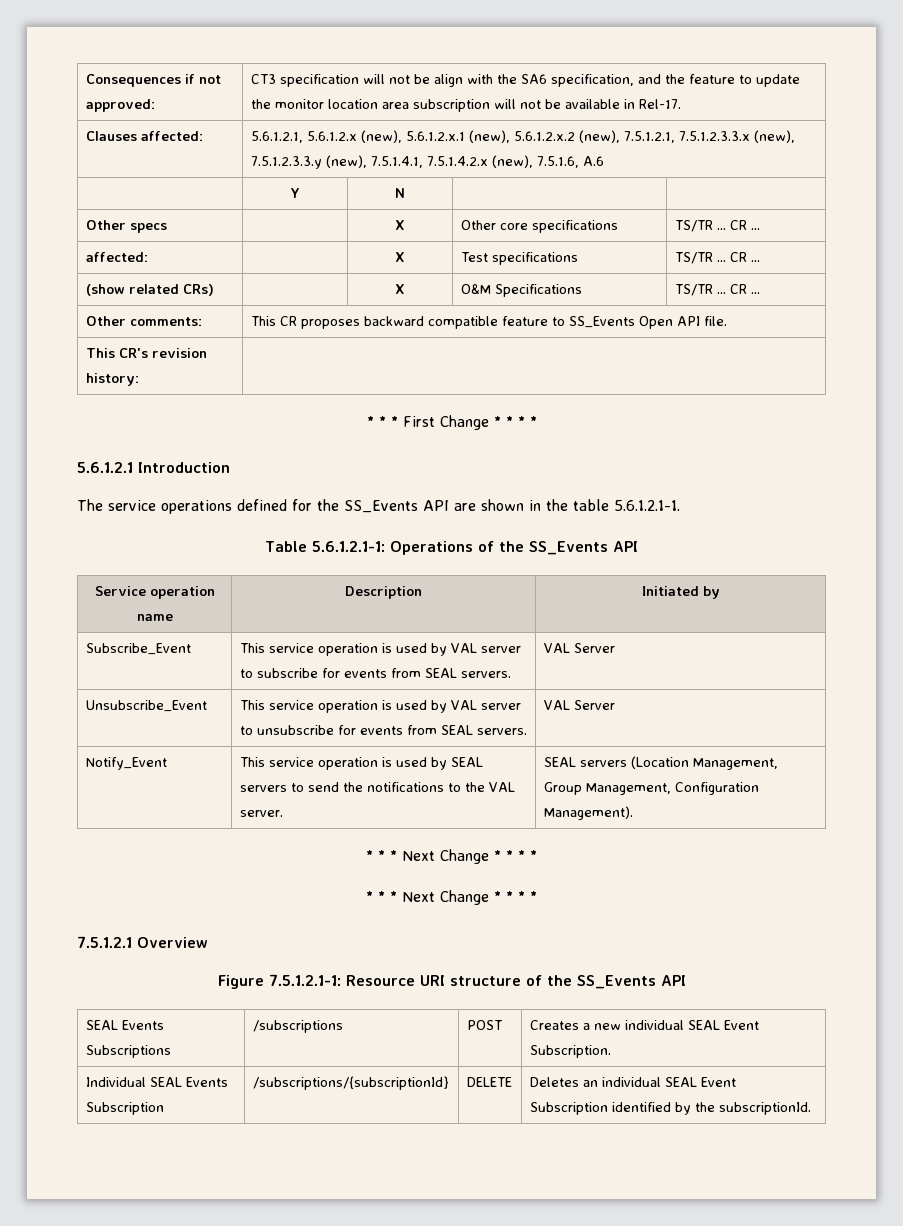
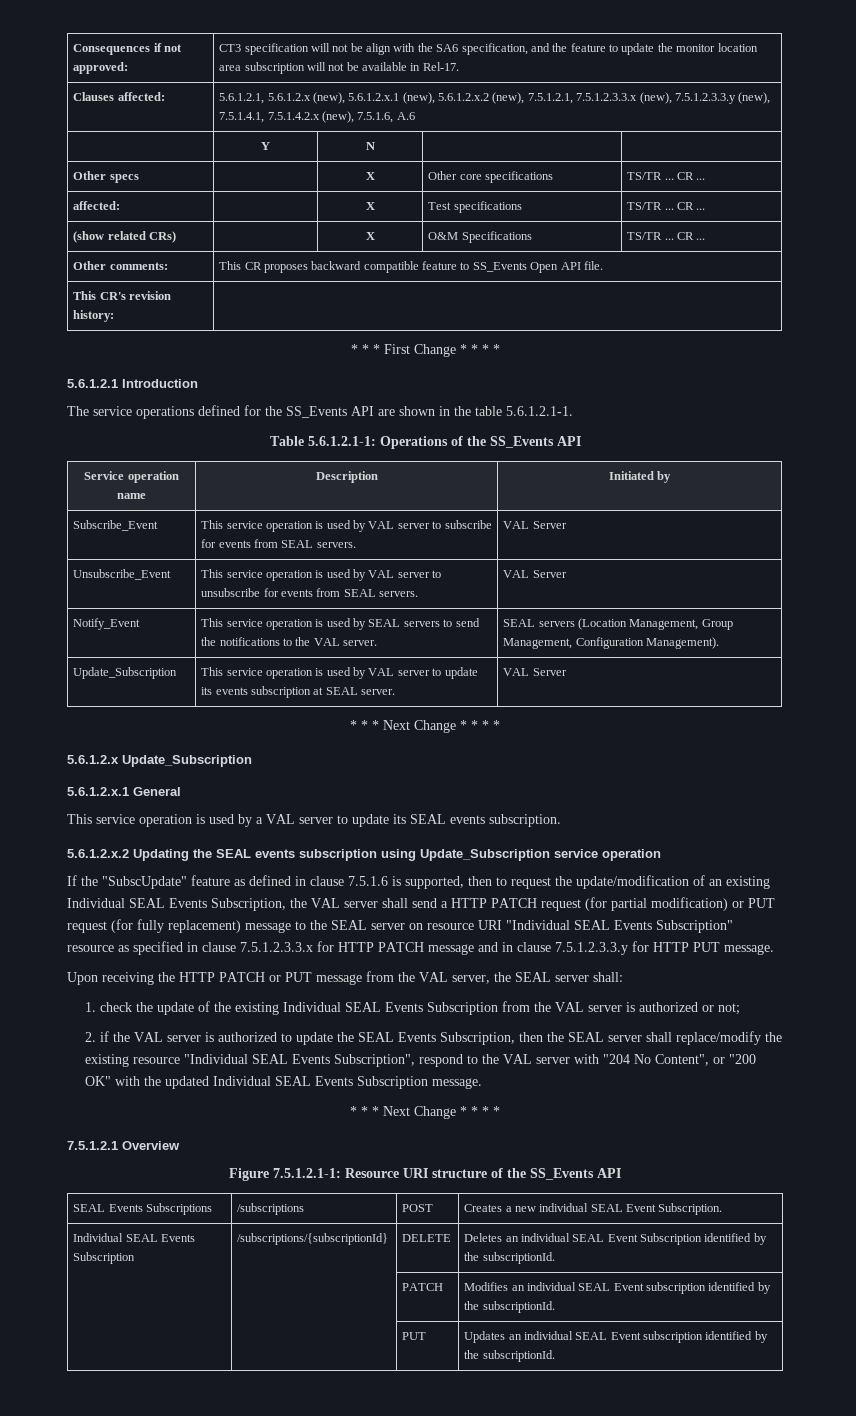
  Notify_Event | This service operation is used by SEAL servers to send the notifications to the VAL server. | SEAL servers (Location Management, Group Management, Configuration Management).
+ Update_Subscription | This service operation is used by VAL server to update its events subscription at SEAL server. | VAL Server
  * * * Next Change * * * *
+ 5.6.1.2.x Update_Subscription
+ 5.6.1.2.x.1 General
+ This service operation is used by a VAL server to update its SEAL events subscription.
+ 5.6.1.2.x.2 Updating the SEAL events subscription using Update_Subscription service operation
+ If the "SubscUpdate" feature as defined in clause 7.5.1.6 is supported, then to request the update/modification of an existing Individual SEAL Events Subscription, the VAL server shall send a HTTP PATCH request (for partial modification) or PUT request (for fully replacement) message to the SEAL server on resource URI "Individual SEAL Events Subscription" resource as specified in clause 7.5.1.2.3.3.x for HTTP PATCH message and in clause 7.5.1.2.3.3.y for HTTP PUT message.
+ Upon receiving the HTTP PATCH or PUT message from the VAL server, the SEAL server shall:
+ 1. check the update of the existing Individual SEAL Events Subscription from the VAL server is authorized or not;
+ 2. if the VAL server is authorized to update the SEAL Events Subscription, then the SEAL server shall replace/modify the existing resource "Individual SEAL Events Subscription", respond to the VAL server with "204 No Content", or "200 OK" with the updated Individual SEAL Events Subscription message.
+ | | PATCH | Modifies an individual SEAL Event subscription identified by the subscriptionId.
+ | | PUT | Updates an individual SEAL Event subscription identified by the subscriptionId.

